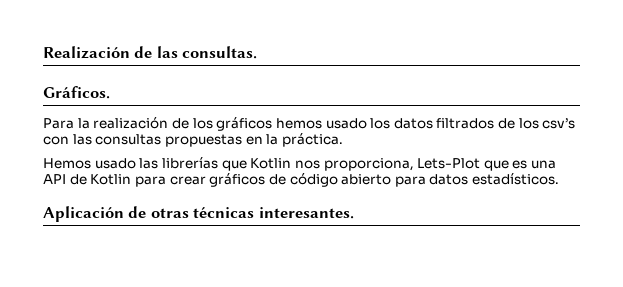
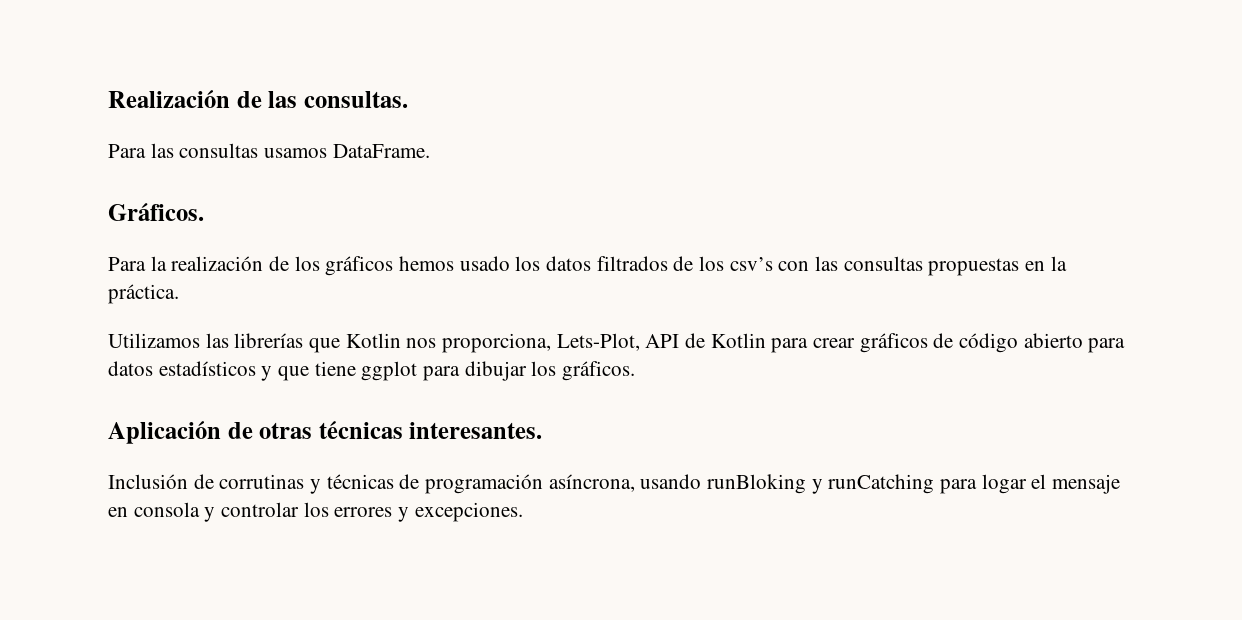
+ Para las consultas usamos DataFrame.
- Hemos usado las librerías que Kotlin nos proporciona, Lets-Plot que es una API de Kotlin para crear gráficos de código abierto para datos estadísticos.
+ Utilizamos las librerías que Kotlin nos proporciona, Lets-Plot, API de Kotlin para crear gráficos de código abierto para datos estadísticos y que tiene ggplot para dibujar los gráficos.
+ Inclusión de corrutinas y técnicas de programación asíncrona, usando runBloking y runCatching para logar el mensaje en consola y controlar los errores y excepciones.

